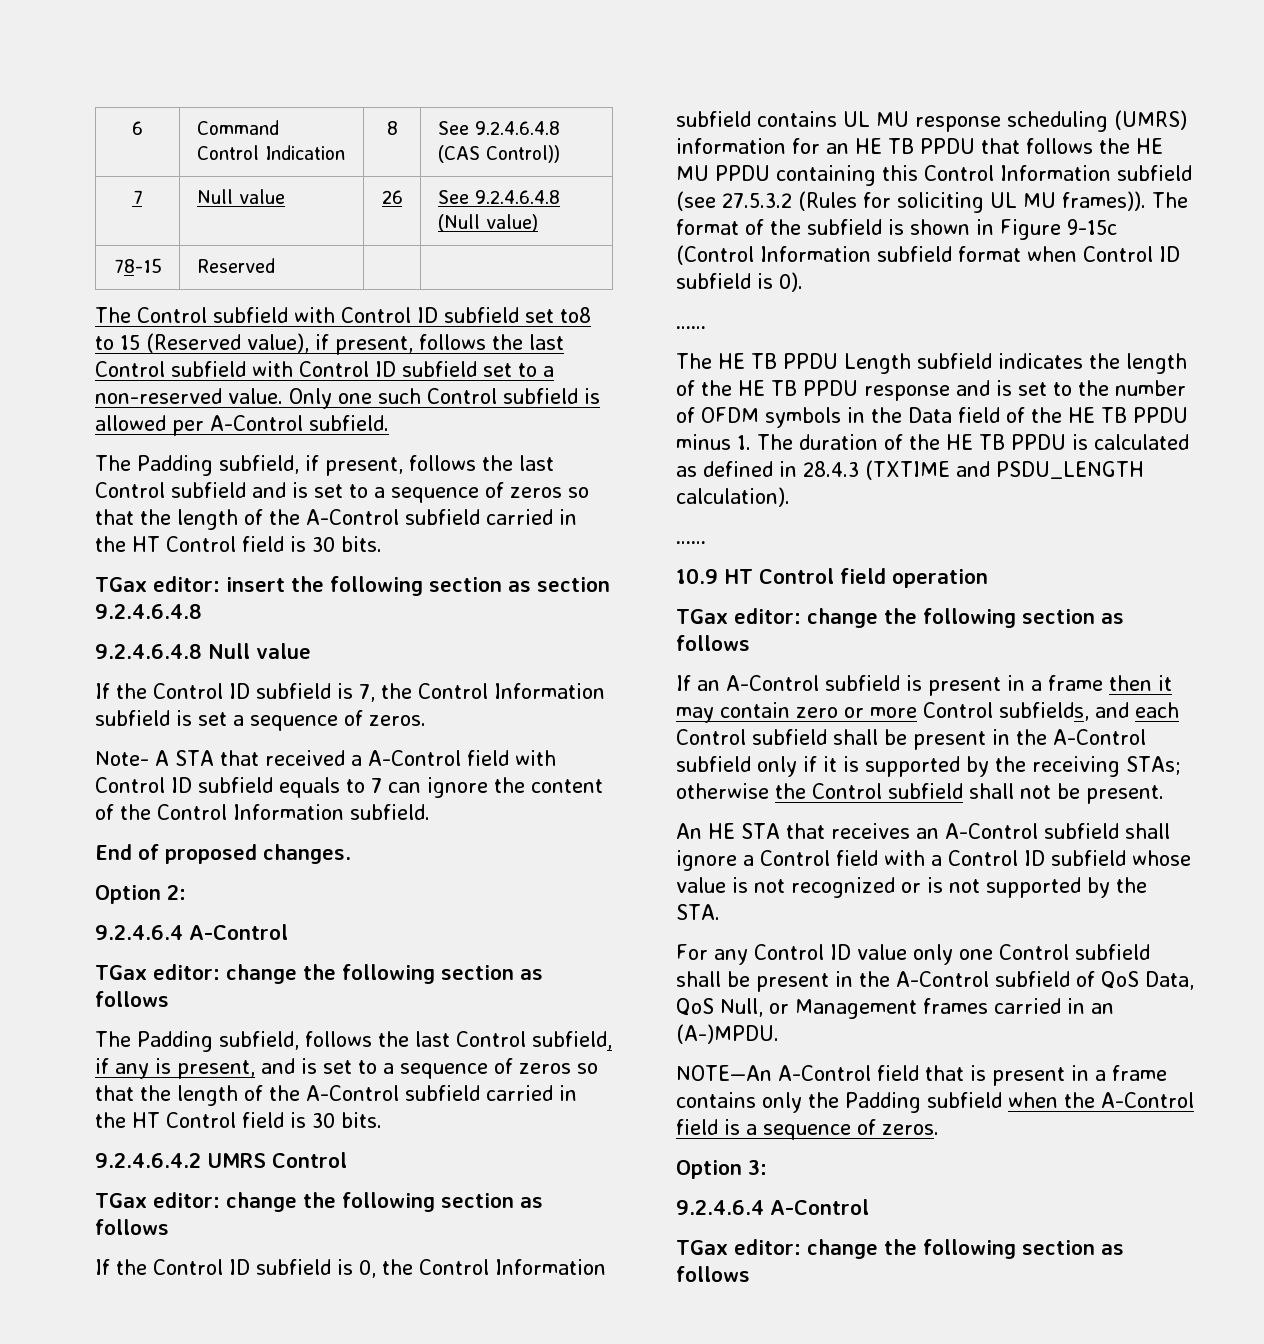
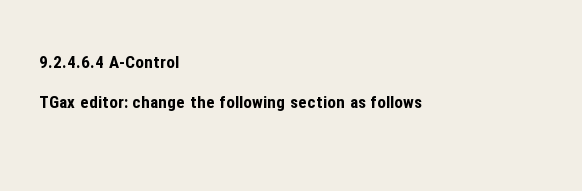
- 6 | Command Control Indication | 8 | See 9.2.4.6.4.8 (CAS Control))
- 7 | Null value | 26 | See 9.2.4.6.4.8 (Null value)
- 78-15 | Reserved | |
- The Control subfield with Control ID subfield set to8 to 15 (Reserved value), if present, follows the last Control subfield with Control ID subfield set to a non-reserved value. Only one such Control subfield is allowed per A-Control subfield.
- The Padding subfield, if present, follows the last Control subfield and is set to a sequence of zeros so that the length of the A-Control subfield carried in the HT Control field is 30 bits.
- TGax editor: insert the following section as section 9.2.4.6.4.8
- 9.2.4.6.4.8 Null value
- If the Control ID subfield is 7, the Control Information subfield is set a sequence of zeros.
- Note- A STA that received a A-Control field with Control ID subfield equals to 7 can ignore the content of the Control Information subfield.
- End of proposed changes.
- Option 2:
- The Padding subfield, follows the last Control subfield, if any is present, and is set to a sequence of zeros so that the length of the A-Control subfield carried in the HT Control field is 30 bits.
- 9.2.4.6.4.2 UMRS Control
- TGax editor: change the following section as follows
- If the Control ID subfield is 0, the Control Information subfield contains UL MU response scheduling (UMRS) information for an HE TB PPDU that follows the HE MU PPDU containing this Control Information subfield (see 27.5.3.2 (Rules for soliciting UL MU frames)). The format of the subfield is shown in Figure 9-15c (Control Information subfield format when Control ID subfield is 0).
- ……
- The HE TB PPDU Length subfield indicates the length of the HE TB PPDU response and is set to the number of OFDM symbols in the Data field of the HE TB PPDU minus 1. The duration of the HE TB PPDU is calculated as defined in 28.4.3 (TXTIME and PSDU_LENGTH calculation).
- ……
- 10.9 HT Control field operation
- TGax editor: change the following section as follows
- If an A-Control subfield is present in a frame then it may contain zero or more Control subfields, and each Control subfield shall be present in the A-Control subfield only if it is supported by the receiving STAs; otherwise the Control subfield shall not be present.
- An HE STA that receives an A-Control subfield shall ignore a Control field with a Control ID subfield whose value is not recognized or is not supported by the STA.
- For any Control ID value only one Control subfield shall be present in the A-Control subfield of QoS Data, QoS Null, or Management frames carried in an (A-)MPDU.
- NOTE—An A-Control field that is present in a frame contains only the Padding subfield when the A-Control field is a sequence of zeros.
- Option 3:
- 9.2.4.6.4 A-Control
- TGax editor: change the following section as follows

